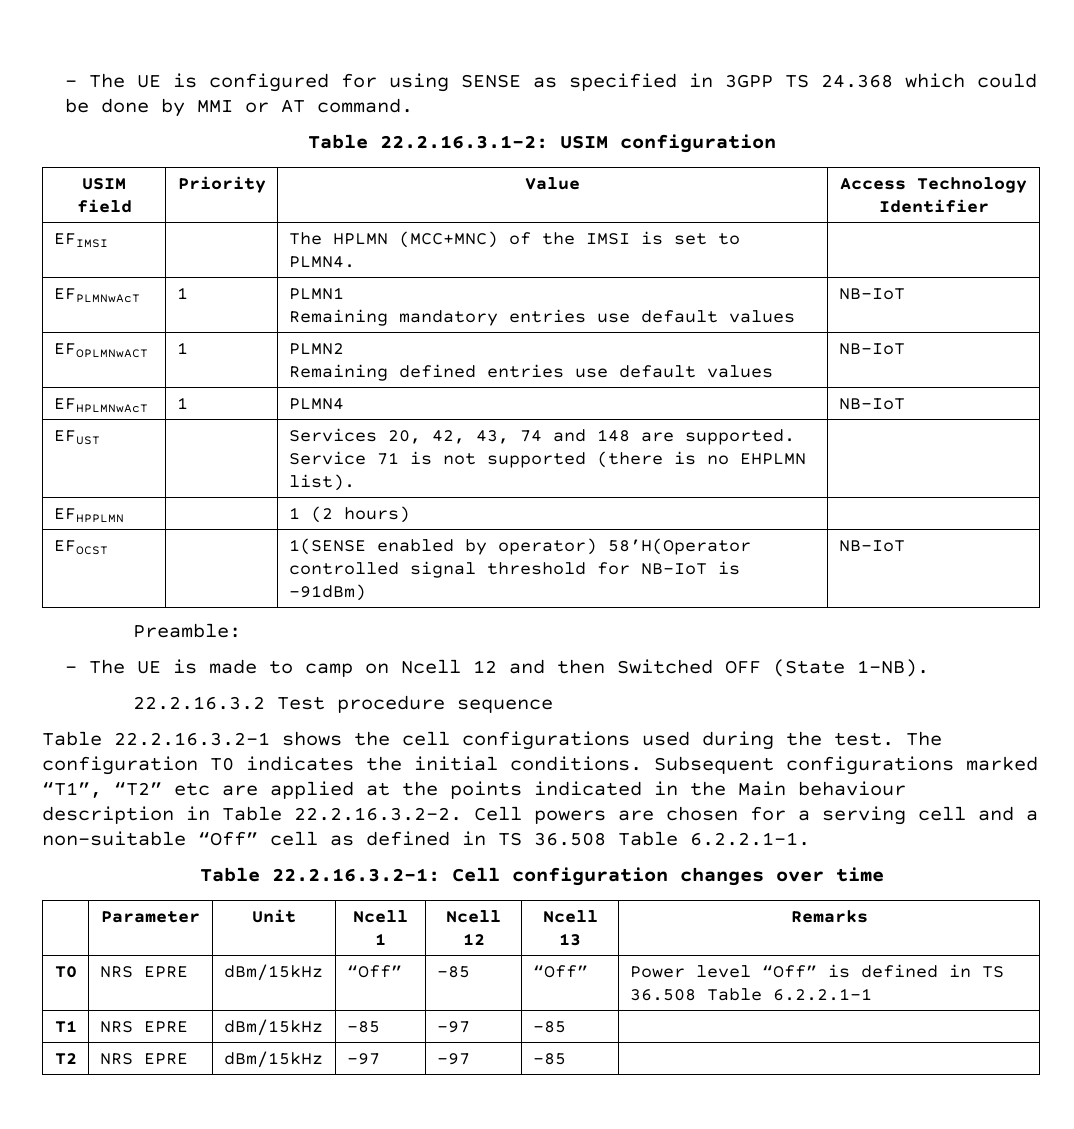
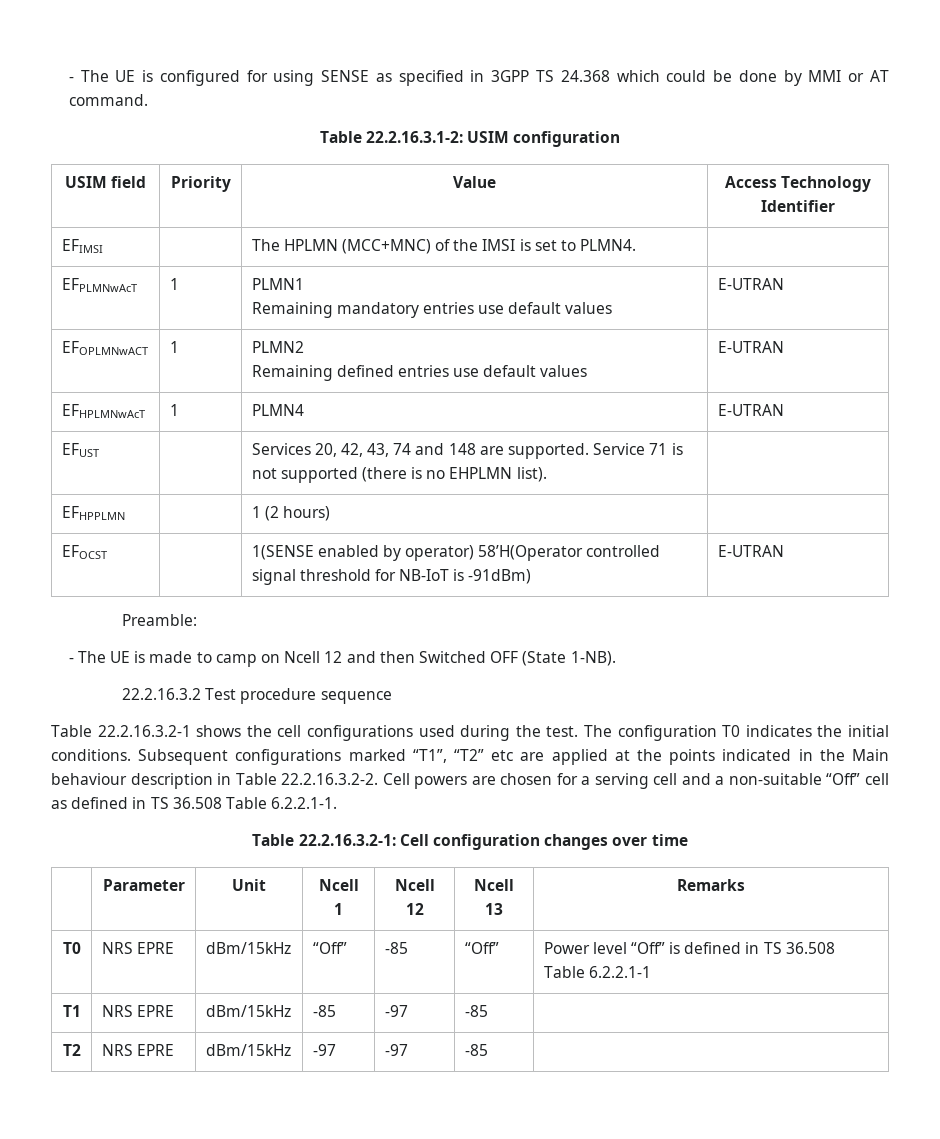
  EFPLMNwAcT | 1 | PLMN1
- Remaining mandatory entries use default values | NB-IoT
+ Remaining mandatory entries use default values | E-UTRAN
  EFOPLMNwACT | 1 | PLMN2
- Remaining defined entries use default values | NB-IoT
+ Remaining defined entries use default values | E-UTRAN
- EFHPLMNwAcT | 1 | PLMN4 | NB-IoT
+ EFHPLMNwAcT | 1 | PLMN4 | E-UTRAN
- EFOCST | | 1(SENSE enabled by operator) 58’H(Operator controlled signal threshold for NB-IoT is -91dBm) | NB-IoT
+ EFOCST | | 1(SENSE enabled by operator) 58’H(Operator controlled signal threshold for NB-IoT is -91dBm) | E-UTRAN

